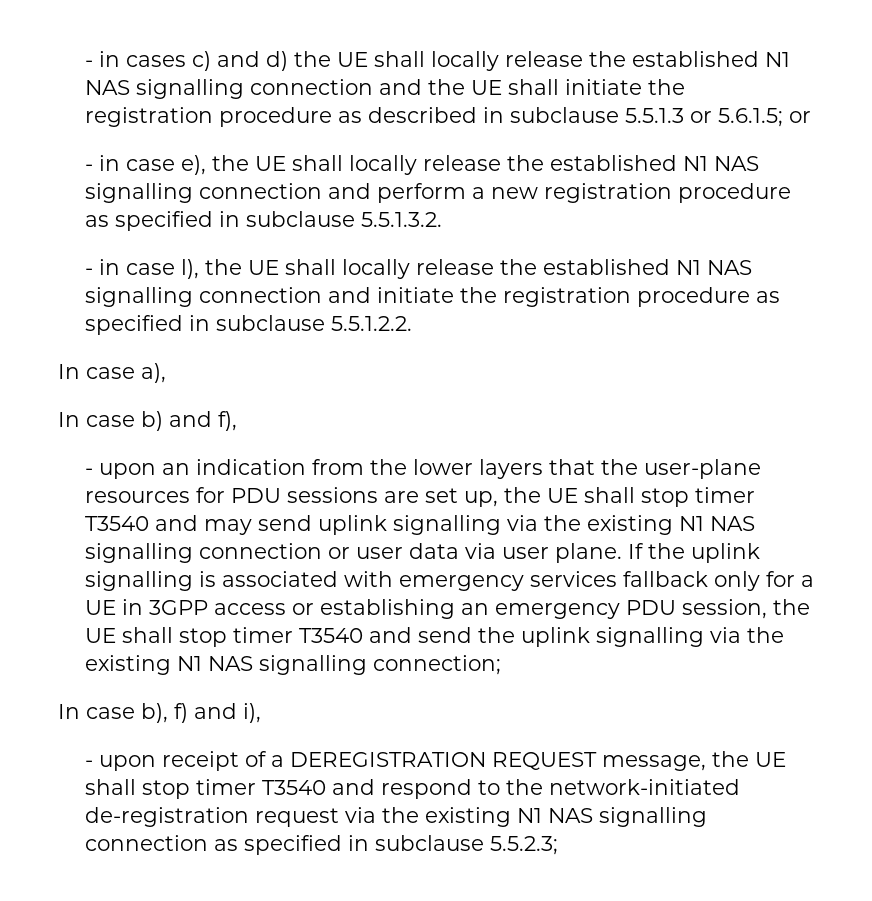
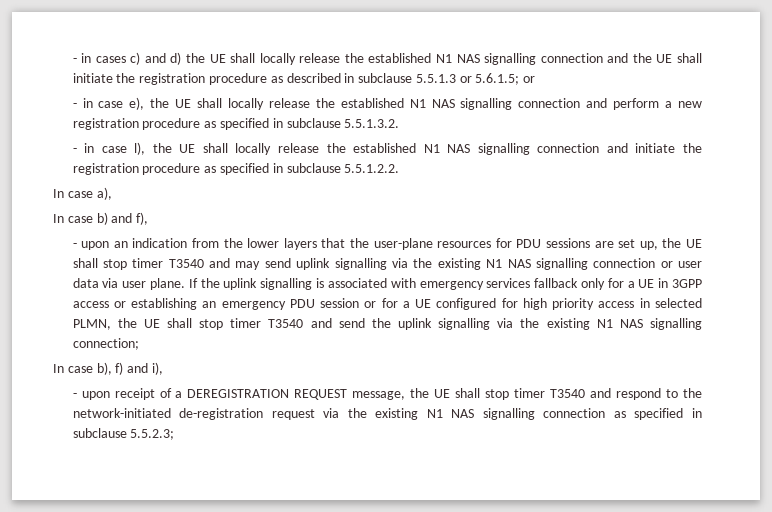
- If the uplink signalling is associated with emergency services fallback only for a UE in 3GPP access or establishing an emergency PDU session, the UE shall stop timer T3540 and send the uplink signalling via the existing N1 NAS signalling connection;
+ If the uplink signalling is associated with emergency services fallback only for a UE in 3GPP access or establishing an emergency PDU session or for a UE configured for high priority access in selected PLMN, the UE shall stop timer T3540 and send the uplink signalling via the existing N1 NAS signalling connection;

